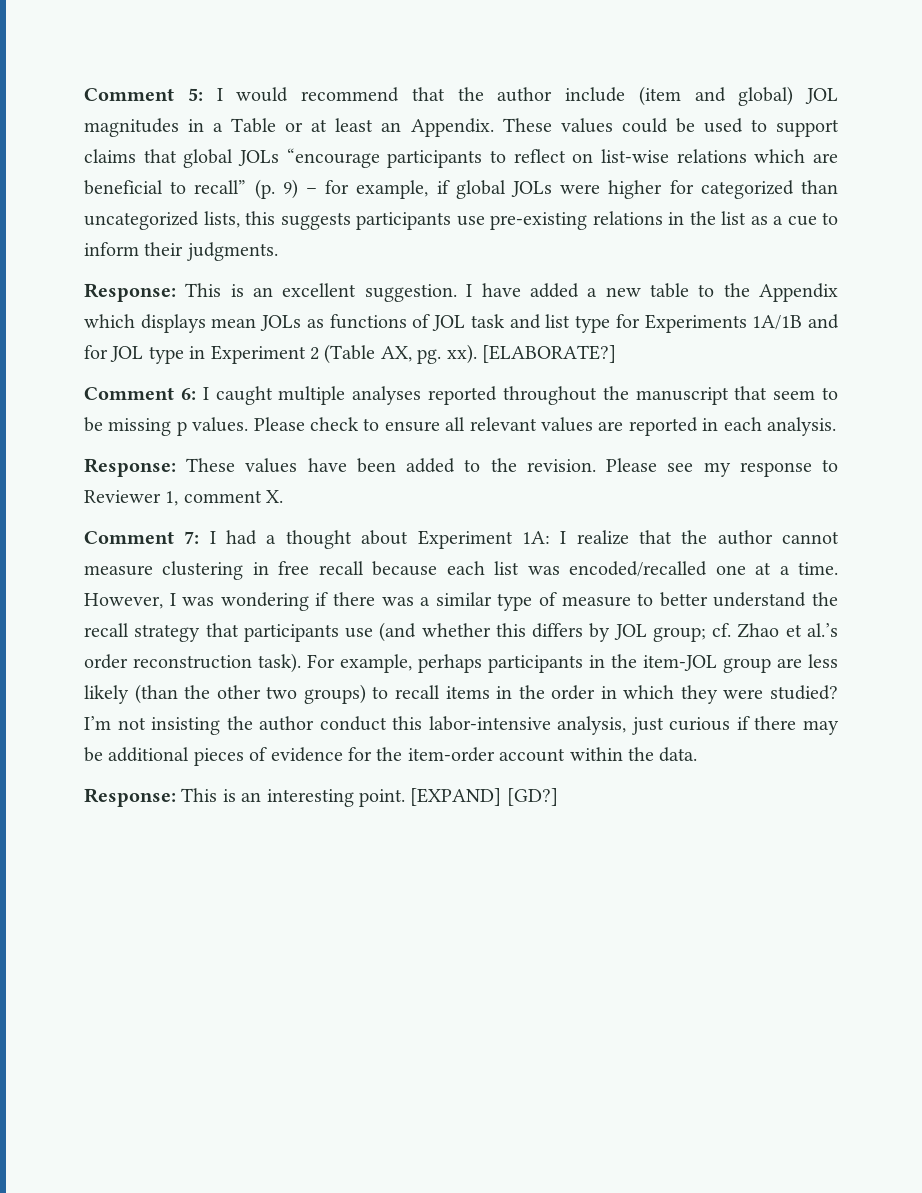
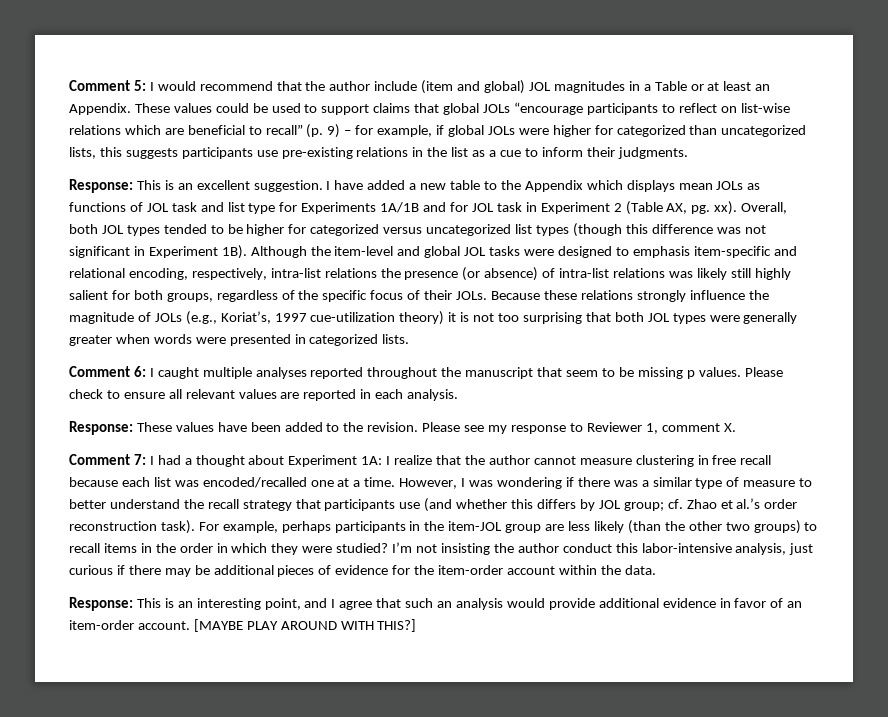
- I have added a new table to the Appendix which displays mean JOLs as functions of JOL task and list type for Experiments 1A/1B and for JOL type in Experiment 2 (Table AX, pg. xx).
+ I have added a new table to the Appendix which displays mean JOLs as functions of JOL task and list type for Experiments 1A/1B and for JOL task in Experiment 2 (Table AX, pg. xx).
- [ELABORATE?]
+ Overall, both JOL types tended to be higher for categorized versus uncategorized list types (though this difference was not significant in Experiment 1B). Although the item-level and global JOL tasks were designed to emphasis item-specific and relational encoding, respectively, intra-list relations the presence (or absence) of intra-list relations was likely still highly salient for both groups, regardless of the specific focus of their JOLs. Because these relations strongly influence the magnitude of JOLs (e.g., Koriat’s, 1997 cue-utilization theory) it is not too surprising that both JOL types were generally greater when words were presented in categorized lists.
- Response: This is an interesting point. [EXPAND] [GD?]
+ Response: This is an interesting point, and I agree that such an analysis would provide additional evidence in favor of an item-order account. [MAYBE PLAY AROUND WITH THIS?]

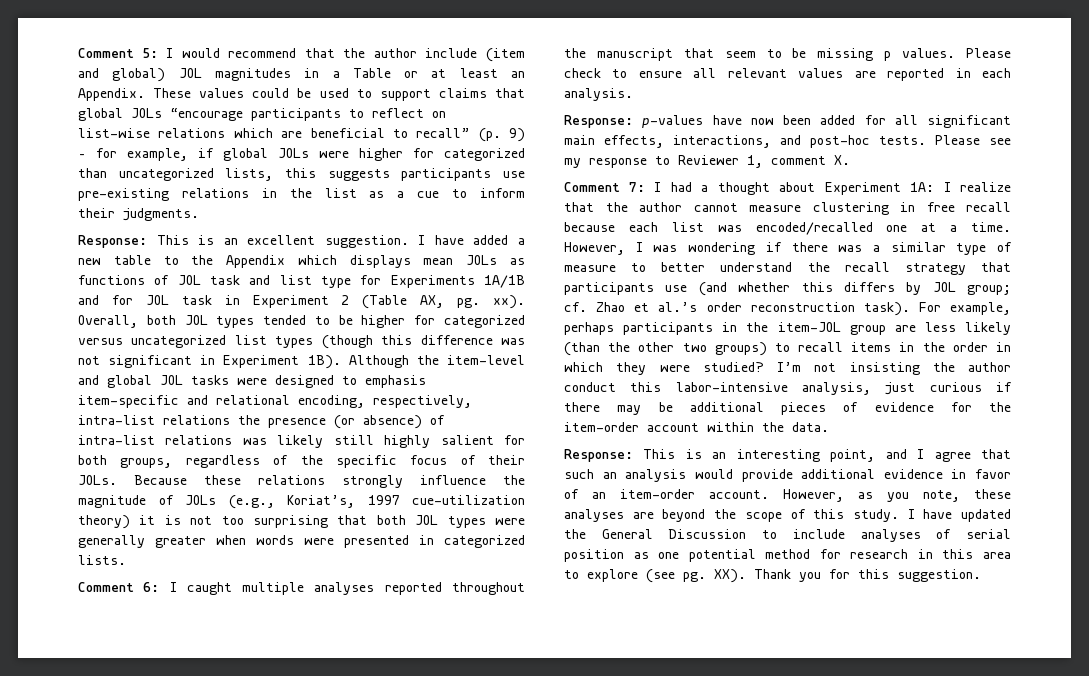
- Response: These values have been added to the revision.
+ Response: p-values have now been added for all significant main effects, interactions, and post-hoc tests.
- [MAYBE PLAY AROUND WITH THIS?]
+ However, as you note, these analyses are beyond the scope of this study. I have updated the General Discussion to include analyses of serial position as one potential method for research in this area to explore (see pg. XX). Thank you for this suggestion.

